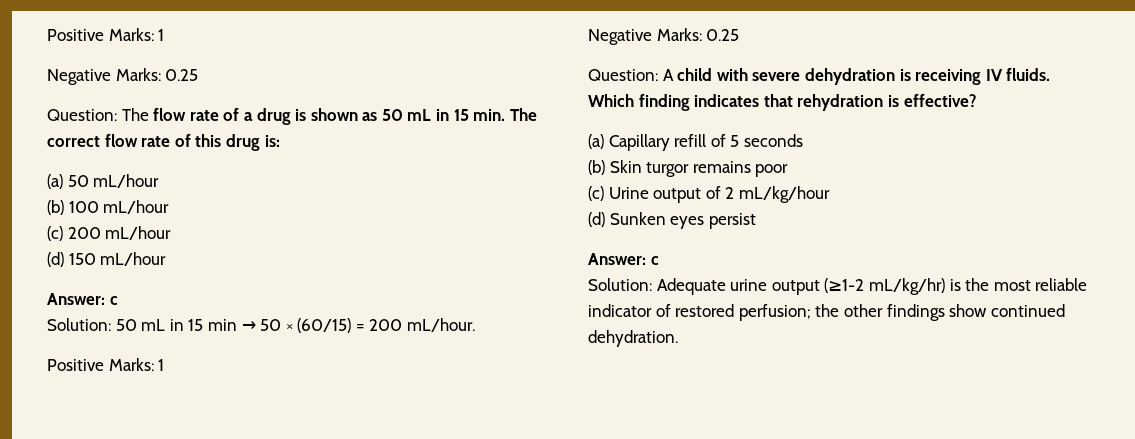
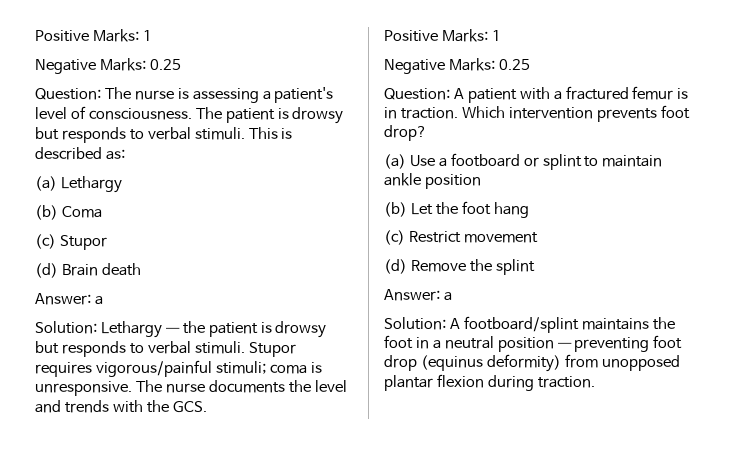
- Question: The flow rate of a drug is shown as 50 mL in 15 min. The correct flow rate of this drug is:
- (a) 50 mL/hour
- (b) 100 mL/hour
- (c) 200 mL/hour
- (d) 150 mL/hour
- Answer: c
- Solution: 50 mL in 15 min → 50 × (60/15) = 200 mL/hour.
+ Question: The nurse is assessing a patient's level of consciousness. The patient is drowsy but responds to verbal stimuli. This is described as:
+ (a) Lethargy
+ (b) Coma
+ (c) Stupor
+ (d) Brain death
+ Answer: a
+ Solution: Lethargy — the patient is drowsy but responds to verbal stimuli. Stupor requires vigorous/painful stimuli; coma is unresponsive. The nurse documents the level and trends with the GCS.
- Question: A child with severe dehydration is receiving IV fluids. Which finding indicates that rehydration is effective?
- (a) Capillary refill of 5 seconds
- (b) Skin turgor remains poor
- (c) Urine output of 2 mL/kg/hour
- (d) Sunken eyes persist
- Answer: c
- Solution: Adequate urine output (≥1-2 mL/kg/hr) is the most reliable indicator of restored perfusion; the other findings show continued dehydration.
+ Question: A patient with a fractured femur is in traction. Which intervention prevents foot drop?
+ (a) Use a footboard or splint to maintain ankle position
+ (b) Let the foot hang
+ (c) Restrict movement
+ (d) Remove the splint
+ Answer: a
+ Solution: A footboard/splint maintains the foot in a neutral position — preventing foot drop (equinus deformity) from unopposed plantar flexion during traction.

